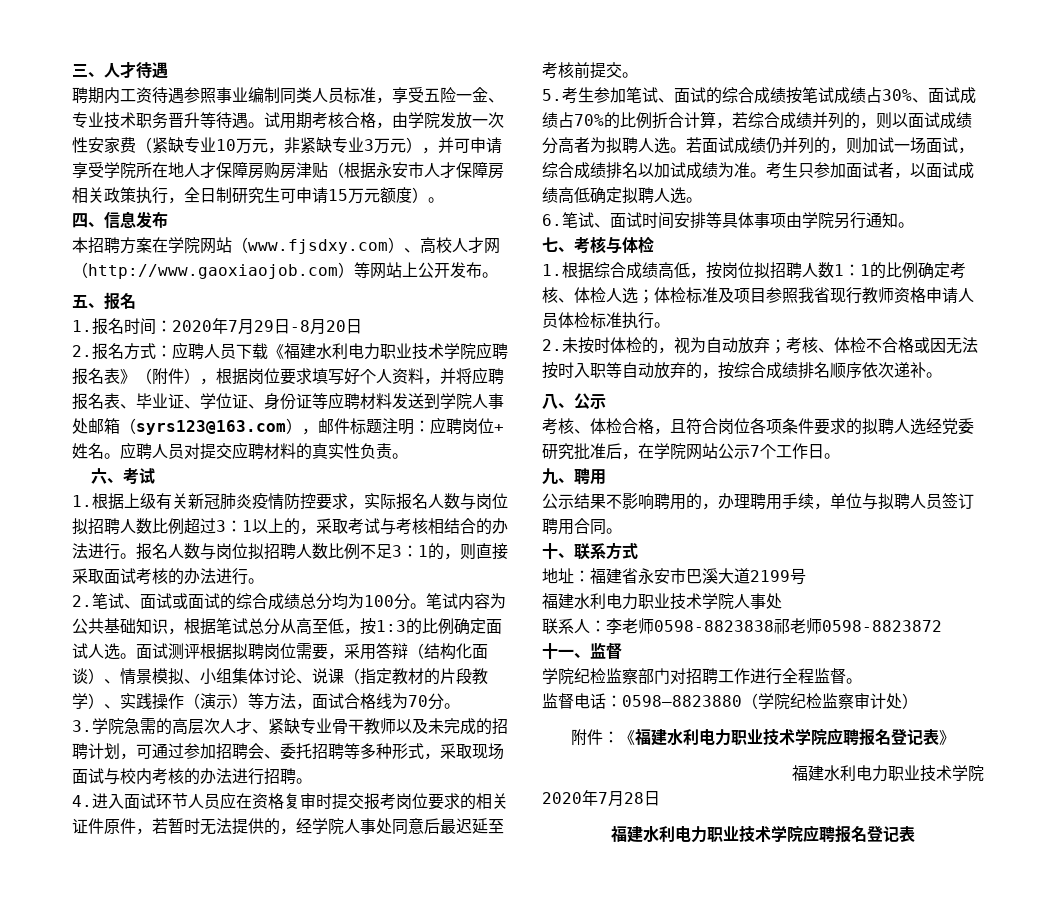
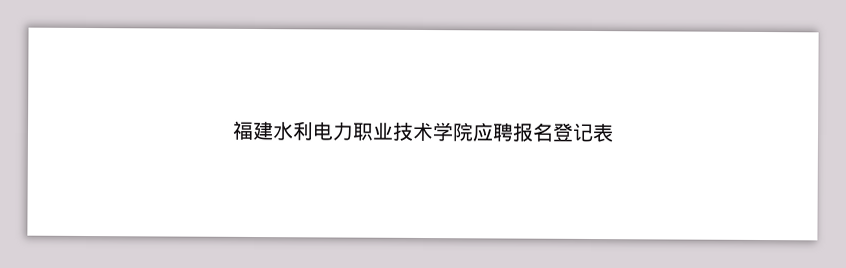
- 三、人才待遇
- 聘期内工资待遇参照事业编制同类人员标准，享受五险一金、专业技术职务晋升等待遇。试用期考核合格，由学院发放一次性安家费（紧缺专业10万元，非紧缺专业3万元），并可申请享受学院所在地人才保障房购房津贴（根据永安市人才保障房相关政策执行，全日制研究生可申请15万元额度）。
- 四、信息发布
- 本招聘方案在学院网站（www.fjsdxy.com）、高校人才网（http://www.gaoxiaojob.com）等网站上公开发布。
- 五、报名
- 1.报名时间：2020年7月29日-8月20日
- 2.报名方式：应聘人员下载《福建水利电力职业技术学院应聘报名表》（附件），根据岗位要求填写好个人资料，并将应聘报名表、毕业证、学位证、身份证等应聘材料发送到学院人事处邮箱（syrs123@163.com），邮件标题注明：应聘岗位+姓名。应聘人员对提交应聘材料的真实性负责。
- 六、考试
- 1.根据上级有关新冠肺炎疫情防控要求，实际报名人数与岗位拟招聘人数比例超过3：1以上的，采取考试与考核相结合的办法进行。报名人数与岗位拟招聘人数比例不足3：1的，则直接采取面试考核的办法进行。
- 2.笔试、面试或面试的综合成绩总分均为100分。笔试内容为公共基础知识，根据笔试总分从高至低，按1:3的比例确定面试人选。面试测评根据拟聘岗位需要，采用答辩（结构化面谈）、情景模拟、小组集体讨论、说课（指定教材的片段教学）、实践操作（演示）等方法，面试合格线为70分。
- 3.学院急需的高层次人才、紧缺专业骨干教师以及未完成的招聘计划，可通过参加招聘会、委托招聘等多种形式，采取现场面试与校内考核的办法进行招聘。
- 4.进入面试环节人员应在资格复审时提交报考岗位要求的相关证件原件，若暂时无法提供的，经学院人事处同意后最迟延至考核前提交。
- 5.考生参加笔试、面试的综合成绩按笔试成绩占30%、面试成绩占70%的比例折合计算，若综合成绩并列的，则以面试成绩分高者为拟聘人选。若面试成绩仍并列的，则加试一场面试，综合成绩排名以加试成绩为准。考生只参加面试者，以面试成绩高低确定拟聘人选。
- 6.笔试、面试时间安排等具体事项由学院另行通知。
- 七、考核与体检
- 1.根据综合成绩高低，按岗位拟招聘人数1：1的比例确定考核、体检人选；体检标准及项目参照我省现行教师资格申请人员体检标准执行。
- 2.未按时体检的，视为自动放弃；考核、体检不合格或因无法按时入职等自动放弃的，按综合成绩排名顺序依次递补。
- 八、公示
- 考核、体检合格，且符合岗位各项条件要求的拟聘人选经党委研究批准后，在学院网站公示7个工作日。
- 九、聘用
- 公示结果不影响聘用的，办理聘用手续，单位与拟聘人员签订聘用合同。
- 十、联系方式
- 地址：福建省永安市巴溪大道2199号
- 福建水利电力职业技术学院人事处
- 联系人：李老师0598-8823838祁老师0598-8823872
- 十一、监督
- 学院纪检监察部门对招聘工作进行全程监督。
- 监督电话：0598—8823880（学院纪检监察审计处）
- 附件：《福建水利电力职业技术学院应聘报名登记表》
- 福建水利电力职业技术学院
- 2020年7月28日

